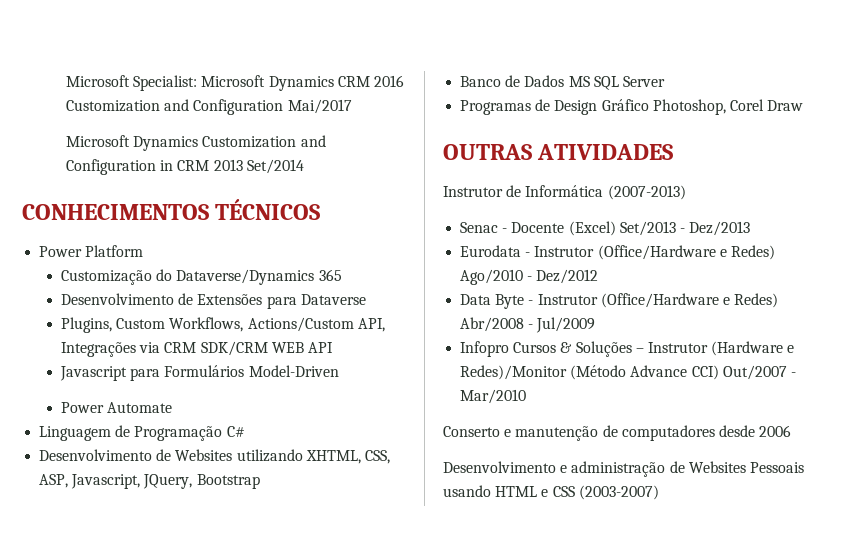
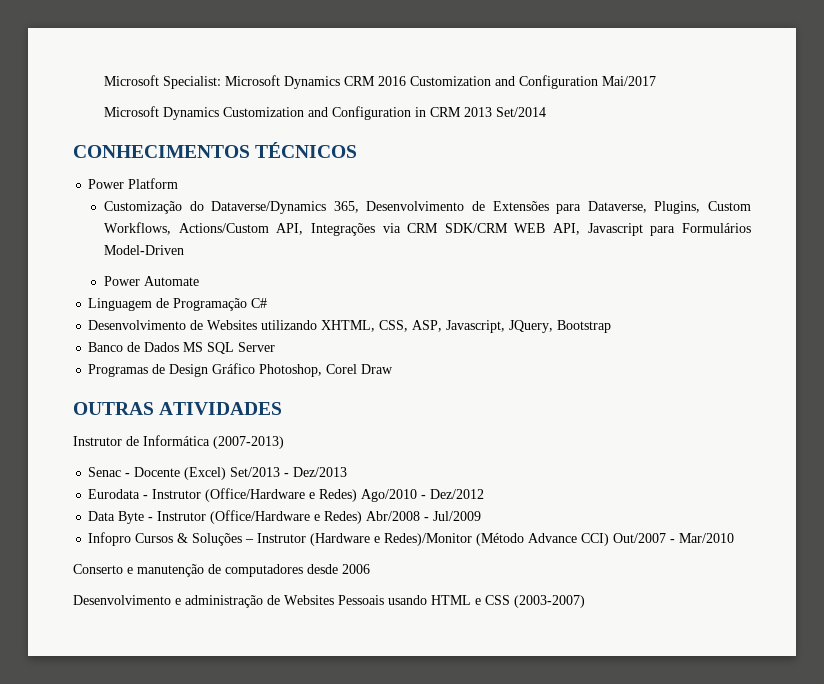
- Customização do Dataverse/Dynamics 365
- Desenvolvimento de Extensões para Dataverse
- Plugins, Custom Workflows, Actions/Custom API, Integrações via CRM SDK/CRM WEB API
- Javascript para Formulários Model-Driven
+ Customização do Dataverse/Dynamics 365, Desenvolvimento de Extensões para Dataverse, Plugins, Custom Workflows, Actions/Custom API, Integrações via CRM SDK/CRM WEB API, Javascript para Formulários Model-Driven

